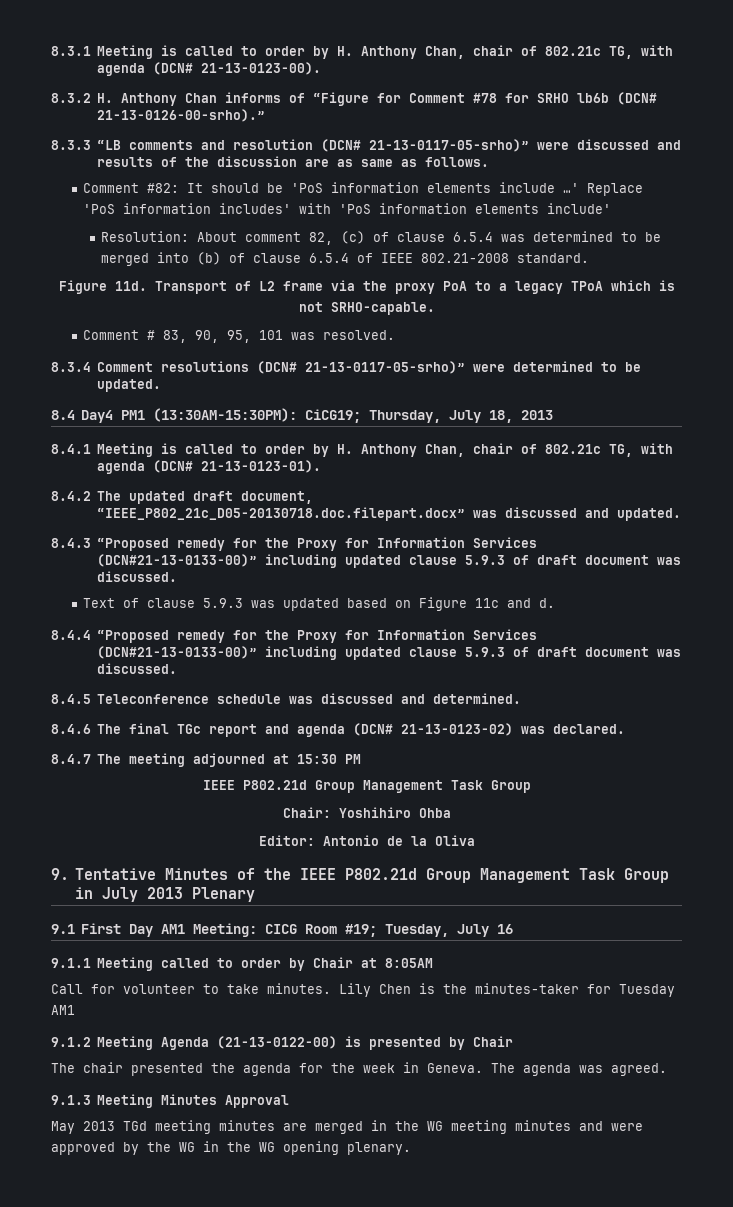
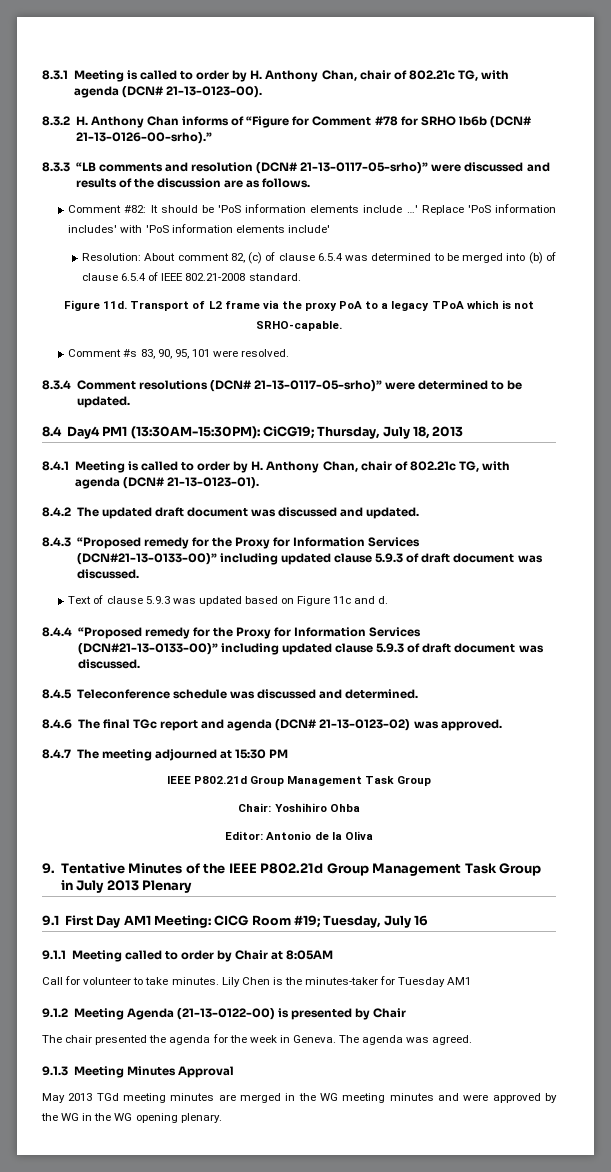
- 8.3.3 “LB comments and resolution (DCN# 21-13-0117-05-srho)” were discussed and results of the discussion are as same as follows.
+ 8.3.3 “LB comments and resolution (DCN# 21-13-0117-05-srho)” were discussed and results of the discussion are as follows.
- Comment # 83, 90, 95, 101 was resolved.
+ Comment #s 83, 90, 95, 101 were resolved.
- 8.4.2 The updated draft document, “IEEE_P802_21c_D05-20130718.doc.filepart.docx” was discussed and updated.
+ 8.4.2 The updated draft document was discussed and updated.
- 8.4.6 The final TGc report and agenda (DCN# 21-13-0123-02) was declared.
+ 8.4.6 The final TGc report and agenda (DCN# 21-13-0123-02) was approved.

